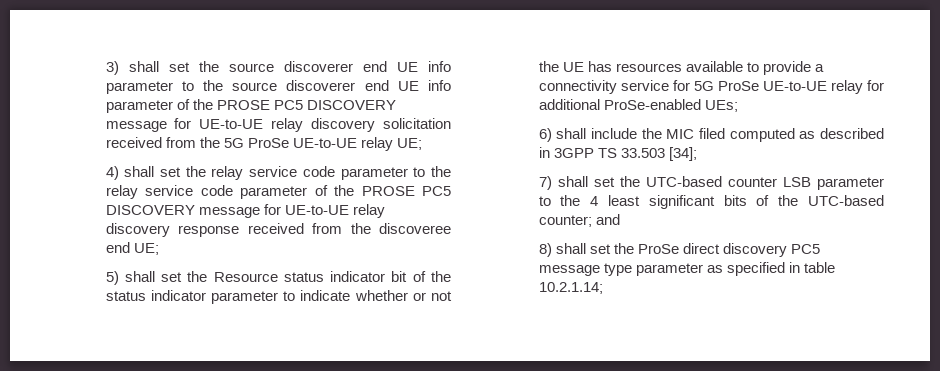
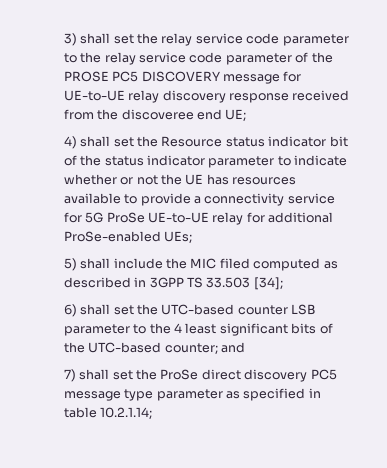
- 3) shall set the source discoverer end UE info parameter to the source discoverer end UE info parameter of the PROSE PC5 DISCOVERY message for UE-to-UE relay discovery solicitation received from the 5G ProSe UE-to-UE relay UE;
- 4) shall set the relay service code parameter to the relay service code parameter of the PROSE PC5 DISCOVERY message for UE-to-UE relay discovery response received from the discoveree end UE;
+ 3) shall set the relay service code parameter to the relay service code parameter of the PROSE PC5 DISCOVERY message for UE-to-UE relay discovery response received from the discoveree end UE;
- 5) shall set the Resource status indicator bit of the status indicator parameter to indicate whether or not the UE has resources available to provide a connectivity service for 5G ProSe UE-to-UE relay for additional ProSe-enabled UEs;
+ 4) shall set the Resource status indicator bit of the status indicator parameter to indicate whether or not the UE has resources available to provide a connectivity service for 5G ProSe UE-to-UE relay for additional ProSe-enabled UEs;
- 6) shall include the MIC filed computed as described in 3GPP TS 33.503 [34];
+ 5) shall include the MIC filed computed as described in 3GPP TS 33.503 [34];
- 7) shall set the UTC-based counter LSB parameter to the 4 least significant bits of the UTC-based counter; and
+ 6) shall set the UTC-based counter LSB parameter to the 4 least significant bits of the UTC-based counter; and
- 8) shall set the ProSe direct discovery PC5 message type parameter as specified in table 10.2.1.14;
+ 7) shall set the ProSe direct discovery PC5 message type parameter as specified in table 10.2.1.14;

